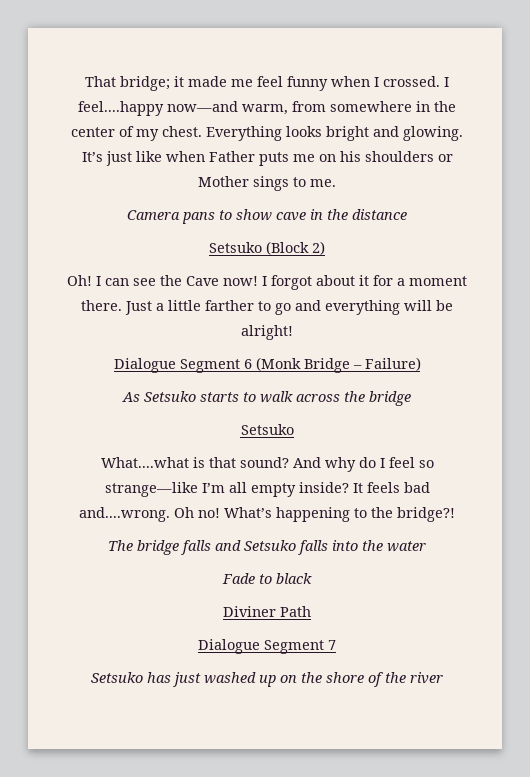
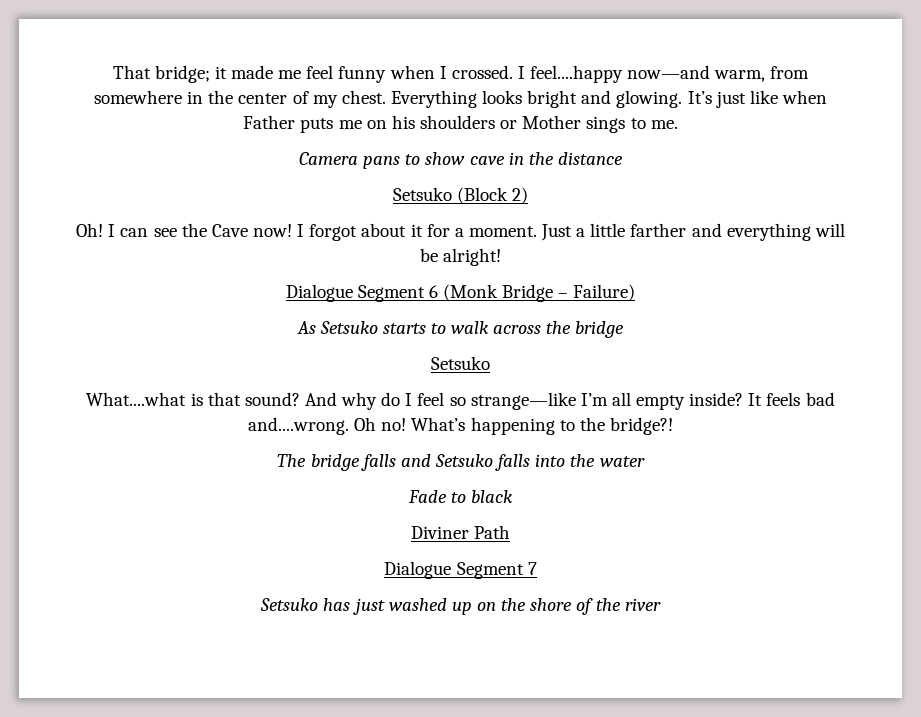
- I forgot about it for a moment there.
+ I forgot about it for a moment.
- Just a little farther to go and everything will be alright!
+ Just a little farther and everything will be alright!

